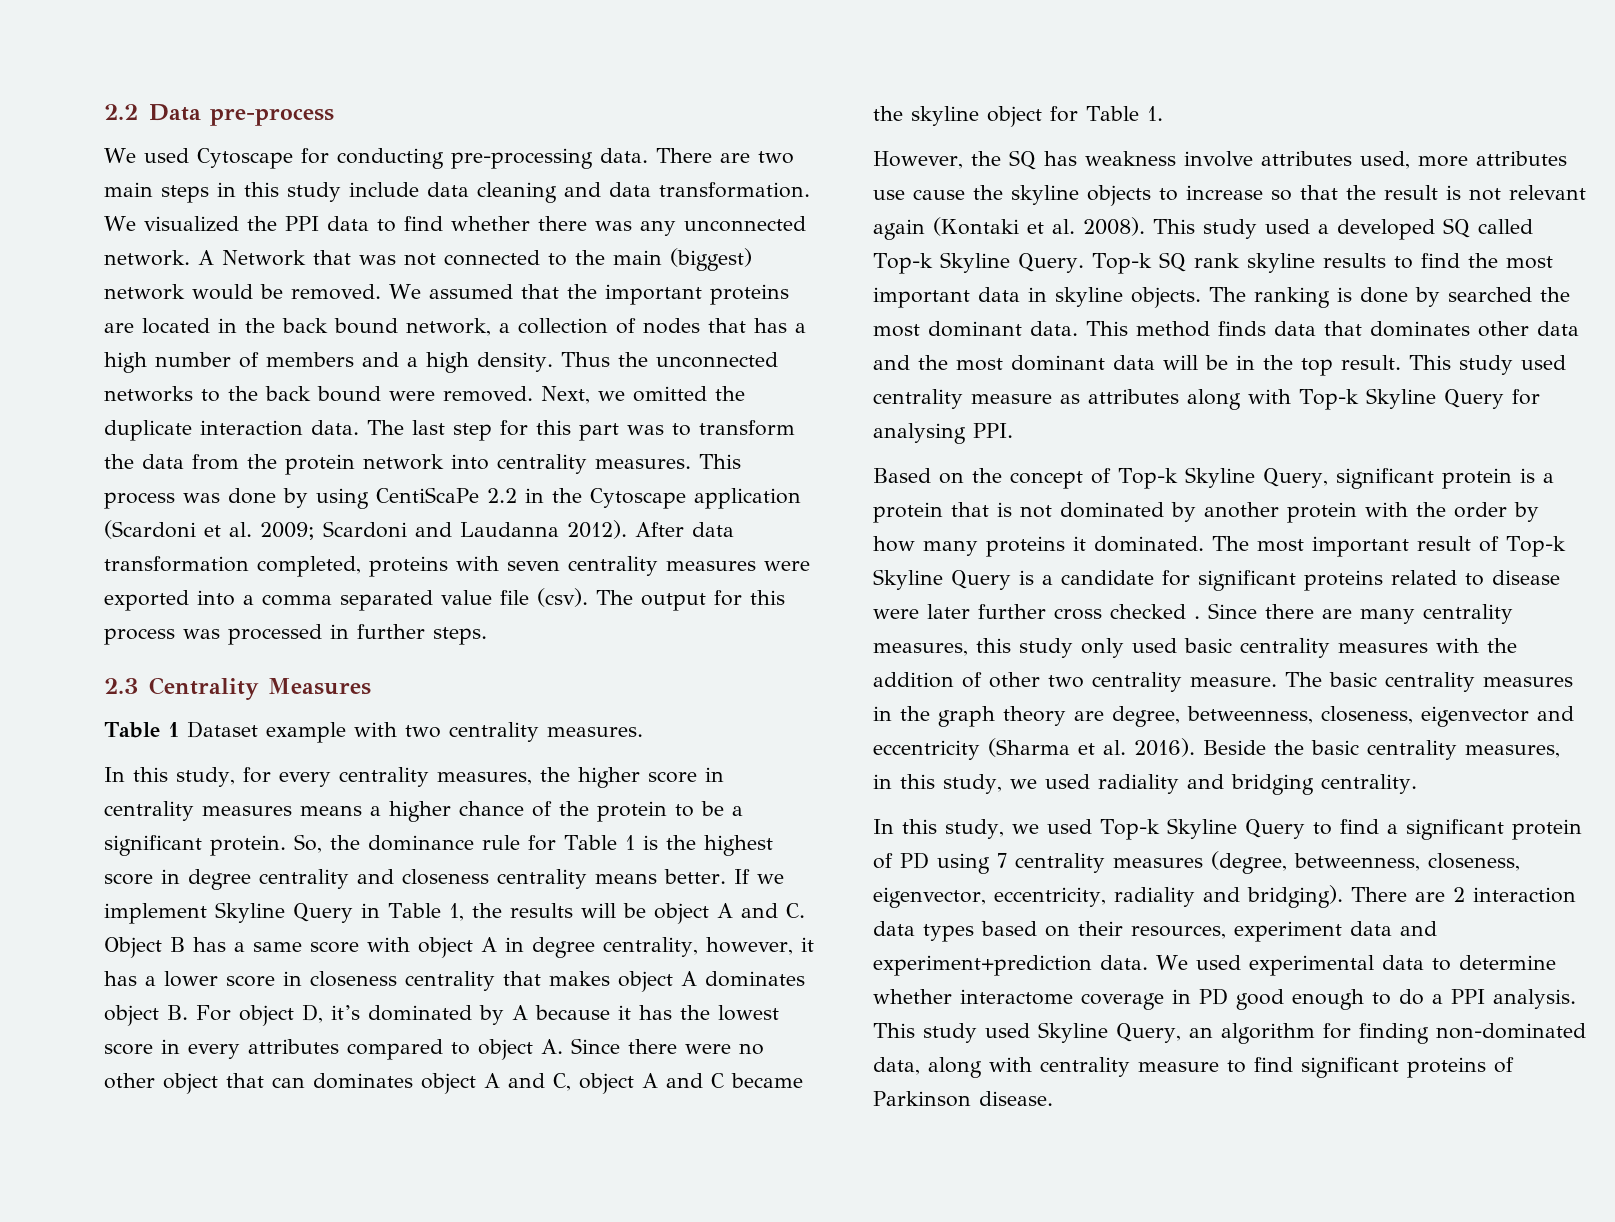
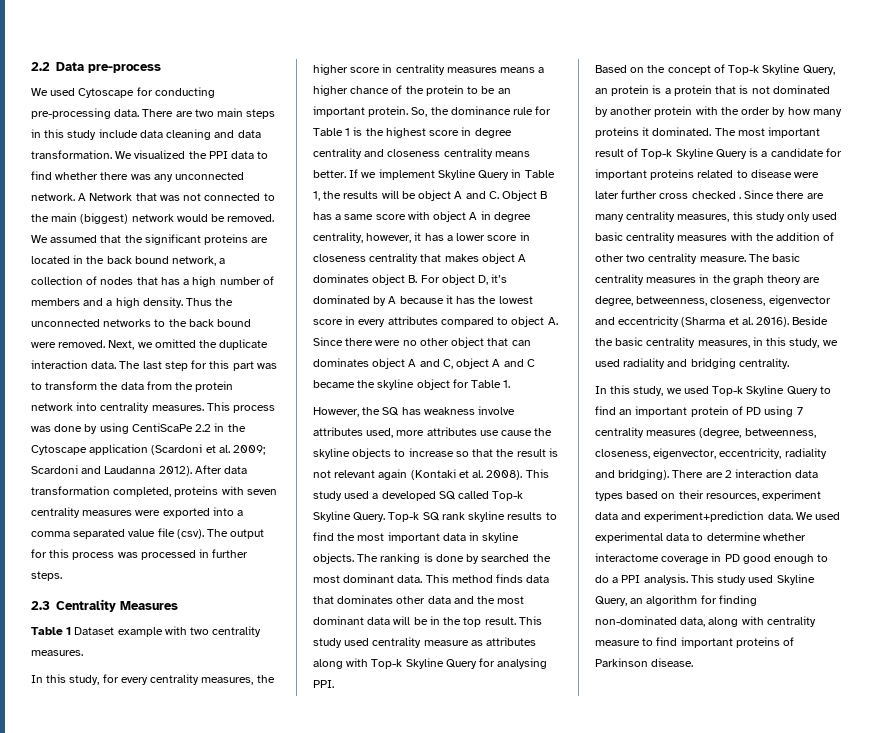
- We assumed that the important proteins are located in the back bound network, a collection of nodes that has a high number of members and a high density.
+ We assumed that the significant proteins are located in the back bound network, a collection of nodes that has a high number of members and a high density.
- In this study, for every centrality measures, the higher score in centrality measures means a higher chance of the protein to be a significant protein.
+ In this study, for every centrality measures, the higher score in centrality measures means a higher chance of the protein to be an important protein.
- Based on the concept of Top-k Skyline Query, significant protein is a protein that is not dominated by another protein with the order by how many proteins it dominated.
+ Based on the concept of Top-k Skyline Query, an protein is a protein that is not dominated by another protein with the order by how many proteins it dominated.
- The most important result of Top-k Skyline Query is a candidate for significant proteins related to disease were later further cross checked .
+ The most important result of Top-k Skyline Query is a candidate for important proteins related to disease were later further cross checked .
- In this study, we used Top-k Skyline Query to find a significant protein of PD using 7 centrality measures (degree, betweenness, closeness, eigenvector, eccentricity, radiality and bridging).
+ In this study, we used Top-k Skyline Query to find an important protein of PD using 7 centrality measures (degree, betweenness, closeness, eigenvector, eccentricity, radiality and bridging).
- This study used Skyline Query, an algorithm for finding non-dominated data, along with centrality measure to find significant proteins of Parkinson disease.
+ This study used Skyline Query, an algorithm for finding non-dominated data, along with centrality measure to find important proteins of Parkinson disease.

